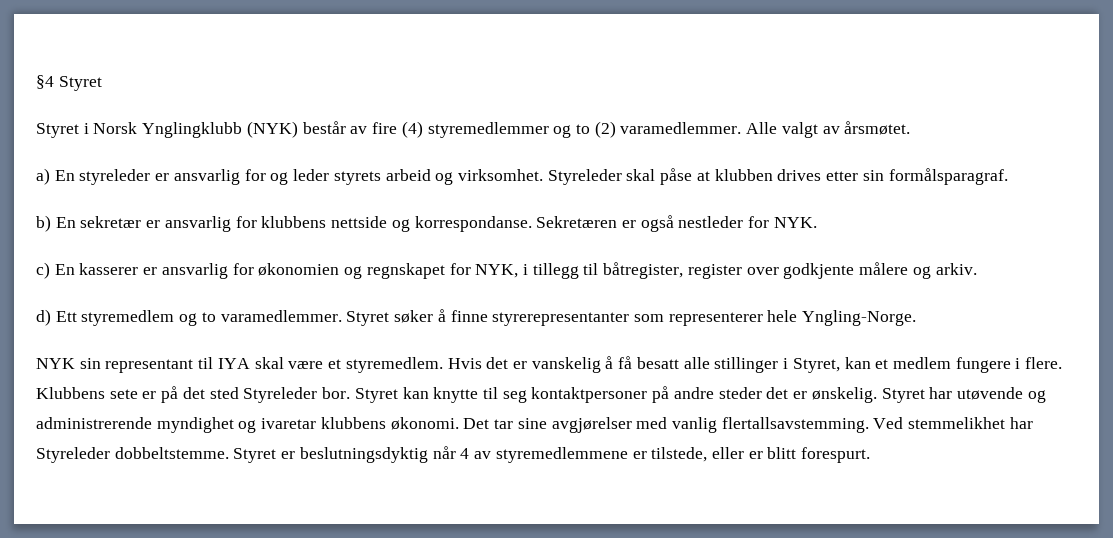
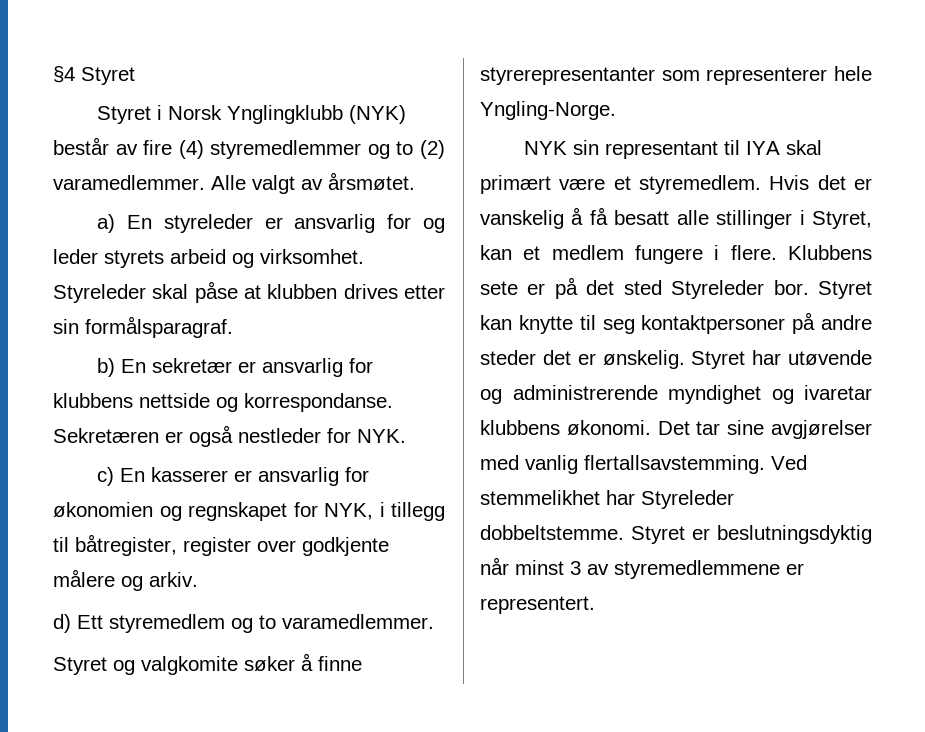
- d) Ett styremedlem og to varamedlemmer. Styret søker å finne styrerepresentanter som representerer hele Yngling-Norge.
+ d) Ett styremedlem og to varamedlemmer.
+ Styret og valgkomite søker å finne styrerepresentanter som representerer hele Yngling-Norge.
- NYK sin representant til IYA skal være et styremedlem.
+ NYK sin representant til IYA skal primært være et styremedlem.
- Styret er beslutningsdyktig når 4 av styremedlemmene er tilstede, eller er blitt forespurt.
+ Styret er beslutningsdyktig når minst 3 av styremedlemmene er representert.

